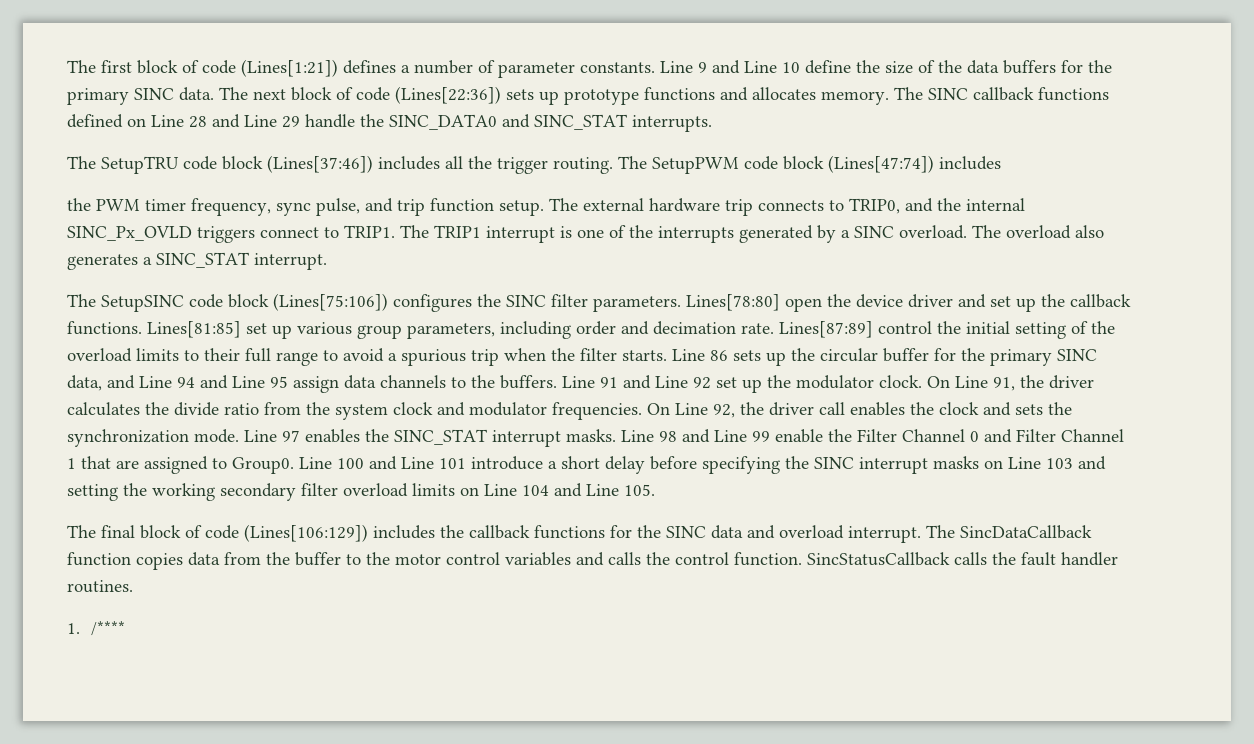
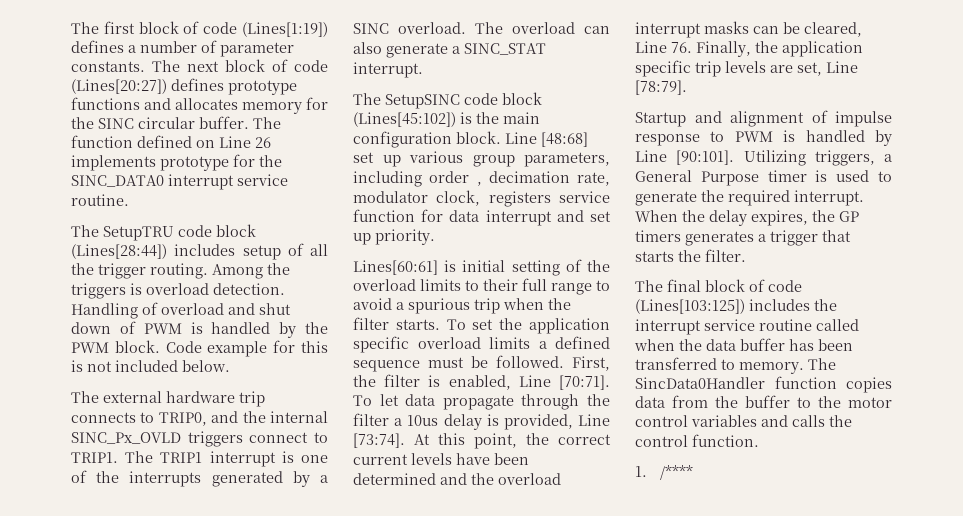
- The first block of code (Lines[1:21]) defines a number of parameter constants.
+ The first block of code (Lines[1:19]) defines a number of parameter constants.
- Line 9 and Line 10 define the size of the data buffers for the primary SINC data.
- The next block of code (Lines[22:36]) sets up prototype functions and allocates memory. The SINC callback functions defined on Line 28 and Line 29 handle the SINC_DATA0 and SINC_STAT interrupts.
- The SetupTRU code block (Lines[37:46]) includes all the trigger routing. The SetupPWM code block (Lines[47:74]) includes
- the PWM timer frequency, sync pulse, and trip function setup. The external hardware trip connects to TRIP0, and the internal SINC_Px_OVLD triggers connect to TRIP1.
+ The next block of code (Lines[20:27]) defines prototype functions and allocates memory for the SINC circular buffer. The function defined on Line 26 implements prototype for the SINC_DATA0 interrupt service routine.
+ The SetupTRU code block (Lines[28:44]) includes setup of all the trigger routing. Among the triggers is overload detection. Handling of overload and shut down of PWM is handled by the PWM block. Code example for this is not included below.
+ The external hardware trip connects to TRIP0, and the internal SINC_Px_OVLD triggers connect to TRIP1.
- The overload also generates a SINC_STAT interrupt.
+ The overload can also generate a SINC_STAT interrupt.
- The SetupSINC code block (Lines[75:106]) configures the SINC filter parameters. Lines[78:80] open the device driver and set up the callback functions. Lines[81:85] set up various group parameters, including order and decimation rate. Lines[87:89] control the initial setting of the overload limits to their full range to avoid a spurious trip when the filter starts.
+ The SetupSINC code block (Lines[45:102]) is the main configuration block. Line [48:68] set up various group parameters, including order , decimation rate, modulator clock, registers service function for data interrupt and set up priority.
+ Lines[60:61] is initial setting of the overload limits to their full range to avoid a spurious trip when the filter starts.
- Line 86 sets up the circular buffer for the primary SINC data, and Line 94 and Line 95 assign data channels to the buffers. Line 91 and Line 92 set up the modulator clock. On Line 91, the driver calculates the divide ratio from the system clock and modulator frequencies. On Line 92, the driver call enables the clock and sets the synchronization mode. Line 97 enables the SINC_STAT interrupt masks. Line 98 and Line 99 enable the Filter Channel 0 and Filter Channel 1 that are assigned to Group0. Line 100 and Line 101 introduce a short delay before specifying the SINC interrupt masks on Line 103 and setting the working secondary filter overload limits on Line 104 and Line 105.
+ To set the application specific overload limits a defined sequence must be followed. First, the filter is enabled, Line [70:71]. To let data propagate through the filter a 10us delay is provided, Line [73:74]. At this point, the correct current levels have been determined and the overload interrupt masks can be cleared, Line 76. Finally, the application specific trip levels are set, Line [78:79].
+ Startup and alignment of impulse response to PWM is handled by Line [90:101]. Utilizing triggers, a General Purpose timer is used to generate the required interrupt. When the delay expires, the GP timers generates a trigger that starts the filter.
- The final block of code (Lines[106:129]) includes the callback functions for the SINC data and overload interrupt. The SincDataCallback function copies data from the buffer to the motor control variables and calls the control function. SincStatusCallback calls the fault handler routines.
+ The final block of code (Lines[103:125]) includes the interrupt service routine called when the data buffer has been transferred to memory. The SincData0Handler function copies data from the buffer to the motor control variables and calls the control function.

